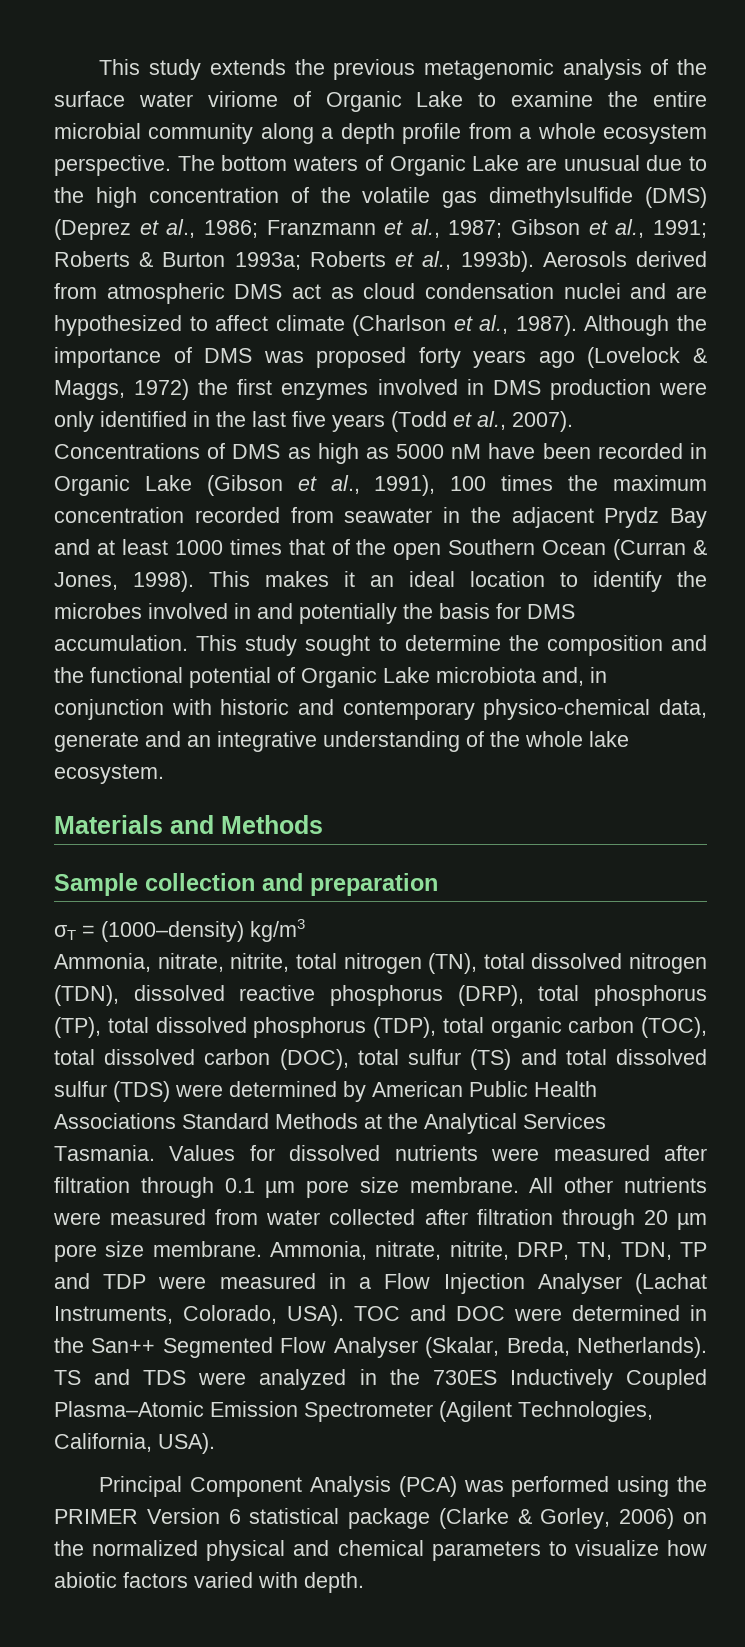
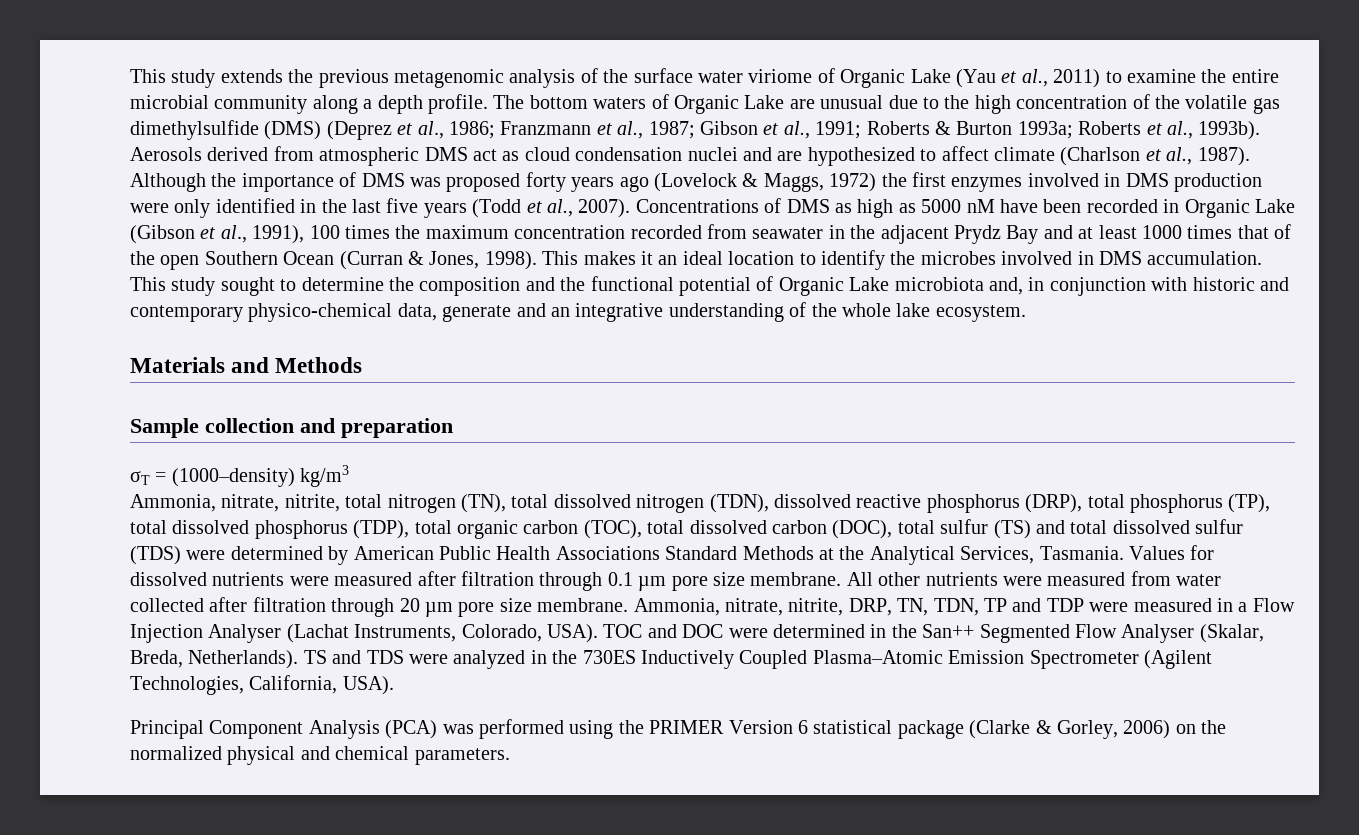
- This study extends the previous metagenomic analysis of the surface water viriome of Organic Lake to examine the entire microbial community along a depth profile from a whole ecosystem perspective.
+ This study extends the previous metagenomic analysis of the surface water viriome of Organic Lake (Yau et al., 2011) to examine the entire microbial community along a depth profile.
- This makes it an ideal location to identify the microbes involved in and potentially the basis for DMS accumulation.
+ This makes it an ideal location to identify the microbes involved in DMS accumulation.
- Ammonia, nitrate, nitrite, total nitrogen (TN), total dissolved nitrogen (TDN), dissolved reactive phosphorus (DRP), total phosphorus (TP), total dissolved phosphorus (TDP), total organic carbon (TOC), total dissolved carbon (DOC), total sulfur (TS) and total dissolved sulfur (TDS) were determined by American Public Health Associations Standard Methods at the Analytical Services Tasmania.
+ Ammonia, nitrate, nitrite, total nitrogen (TN), total dissolved nitrogen (TDN), dissolved reactive phosphorus (DRP), total phosphorus (TP), total dissolved phosphorus (TDP), total organic carbon (TOC), total dissolved carbon (DOC), total sulfur (TS) and total dissolved sulfur (TDS) were determined by American Public Health Associations Standard Methods at the Analytical Services, Tasmania.
- Principal Component Analysis (PCA) was performed using the PRIMER Version 6 statistical package (Clarke & Gorley, 2006) on the normalized physical and chemical parameters to visualize how abiotic factors varied with depth.
+ Principal Component Analysis (PCA) was performed using the PRIMER Version 6 statistical package (Clarke & Gorley, 2006) on the normalized physical and chemical parameters.

